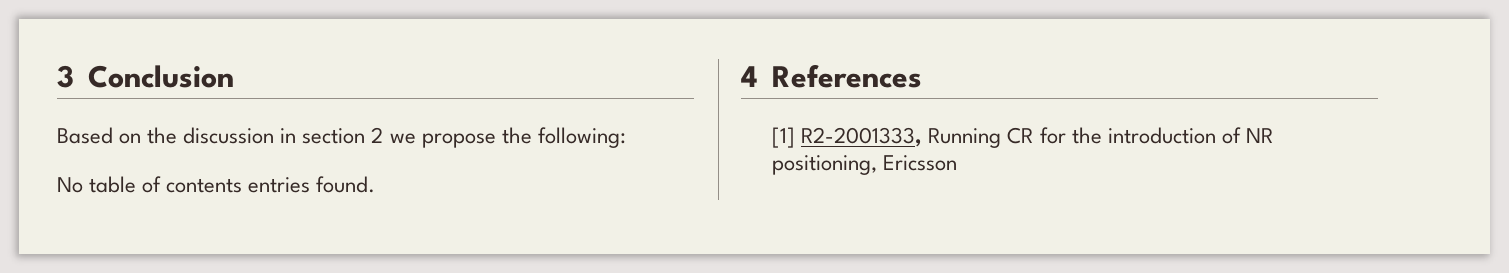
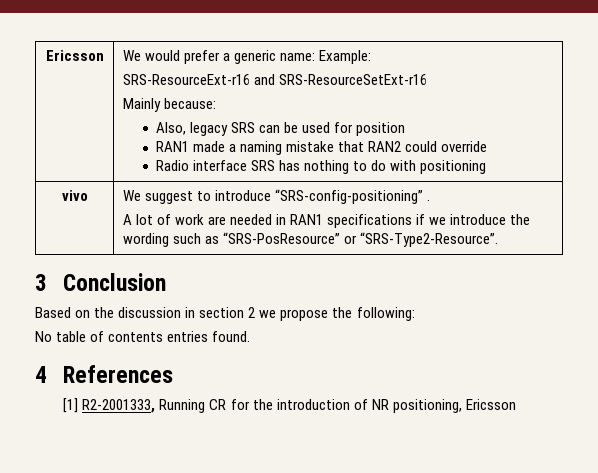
+ Ericsson | We would prefer a generic name: Example:
+ SRS-ResourceExt-r16 and SRS-ResourceSetExt-r16
+ Mainly because:
+ Also, legacy SRS can be used for position
+ RAN1 made a naming mistake that RAN2 could override
+ Radio interface SRS has nothing to do with positioning
+ vivo | We suggest to introduce “SRS-config-positioning” .
+ A lot of work are needed in RAN1 specifications if we introduce the wording such as “SRS-PosResource” or “SRS-Type2-Resource”.

